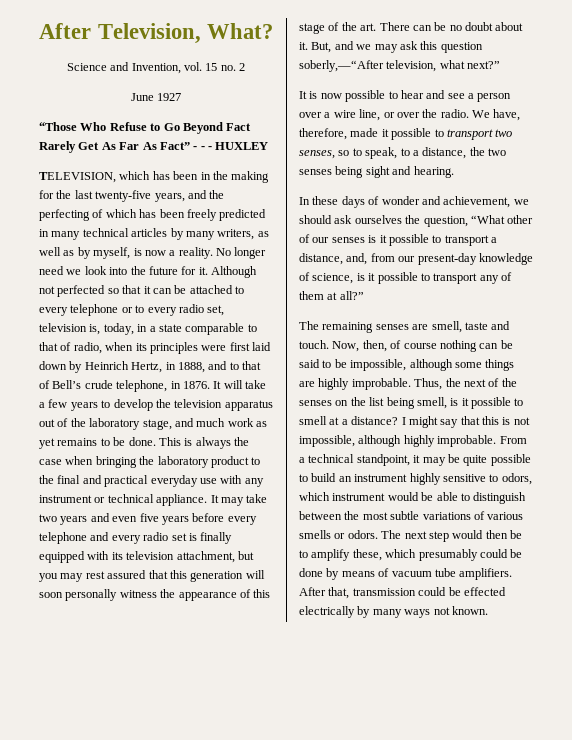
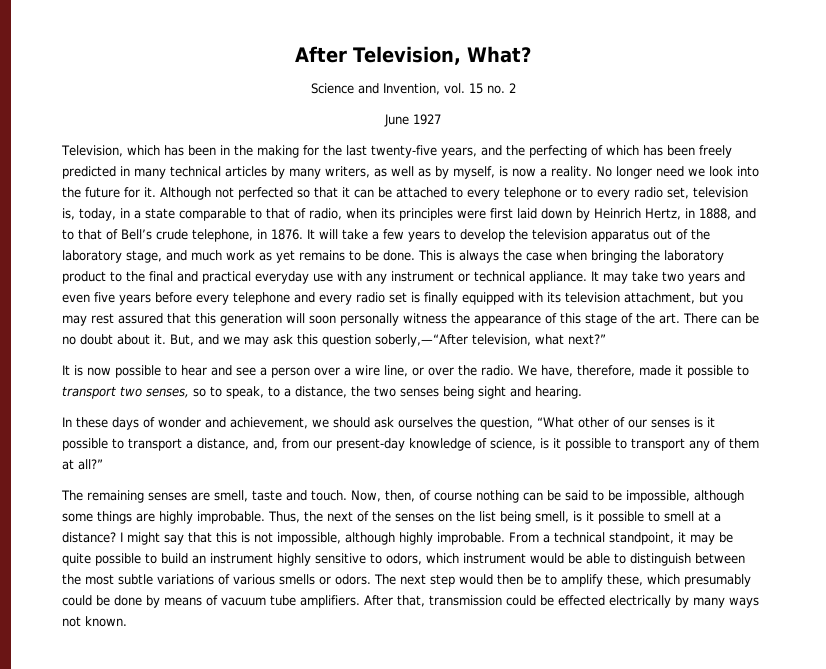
- “Those Who Refuse to Go Beyond Fact Rarely Get As Far As Fact” - - - HUXLEY
- TELEVISION, which has been in the making for the last twenty-five years, and the perfecting of which has been freely predicted in many technical articles by many writers, as well as by myself, is now a reality.
+ Television, which has been in the making for the last twenty-five years, and the perfecting of which has been freely predicted in many technical articles by many writers, as well as by myself, is now a reality.

